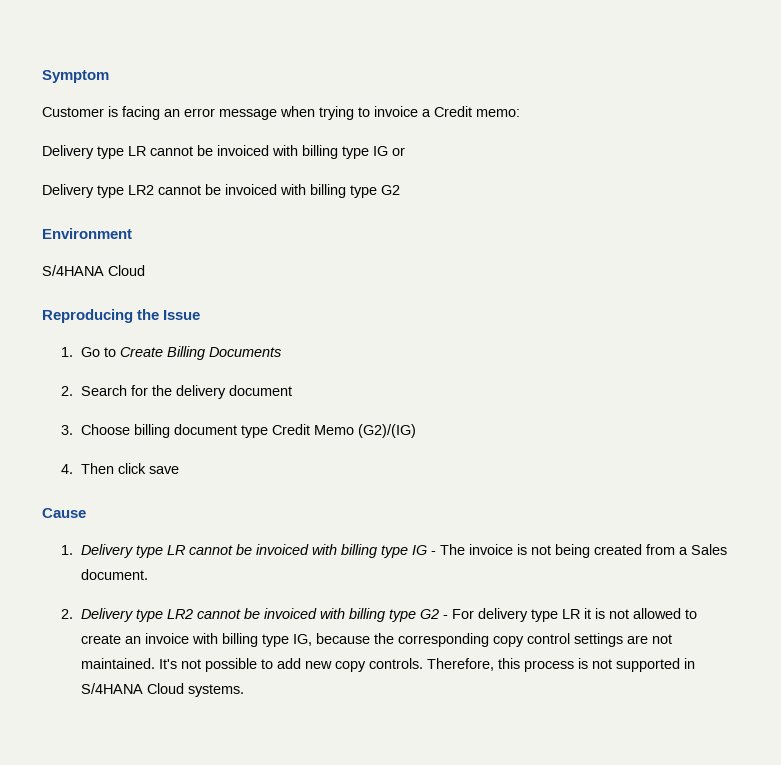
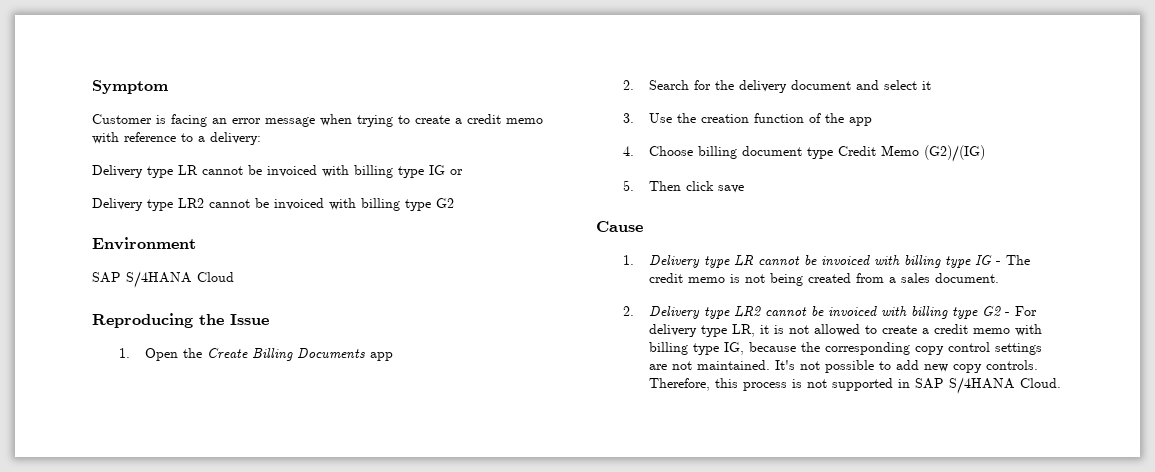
- Customer is facing an error message when trying to invoice a Credit memo:
+ Customer is facing an error message when trying to create a credit memo with reference to a delivery:
  Environment
- S/4HANA Cloud
+ SAP S/4HANA Cloud
- 1. Go to Create Billing Documents
+ 1. Open the Create Billing Documents app
- 2. Search for the delivery document
- 3. Choose billing document type Credit Memo (G2)/(IG)
+ 2. Search for the delivery document and select it
+ 3. Use the creation function of the app
+ 4. Choose billing document type Credit Memo (G2)/(IG)
- 4. Then click save
+ 5. Then click save
- 1. Delivery type LR cannot be invoiced with billing type IG - The invoice is not being created from a Sales document.
+ 1. Delivery type LR cannot be invoiced with billing type IG - The credit memo is not being created from a sales document.
- 2. Delivery type LR2 cannot be invoiced with billing type G2 - For delivery type LR it is not allowed to create an invoice with billing type IG, because the corresponding copy control settings are not maintained.
+ 2. Delivery type LR2 cannot be invoiced with billing type G2 - For delivery type LR, it is not allowed to create a credit memo with billing type IG, because the corresponding copy control settings are not maintained.
- Therefore, this process is not supported in S/4HANA Cloud systems.
+ Therefore, this process is not supported in SAP S/4HANA Cloud.

